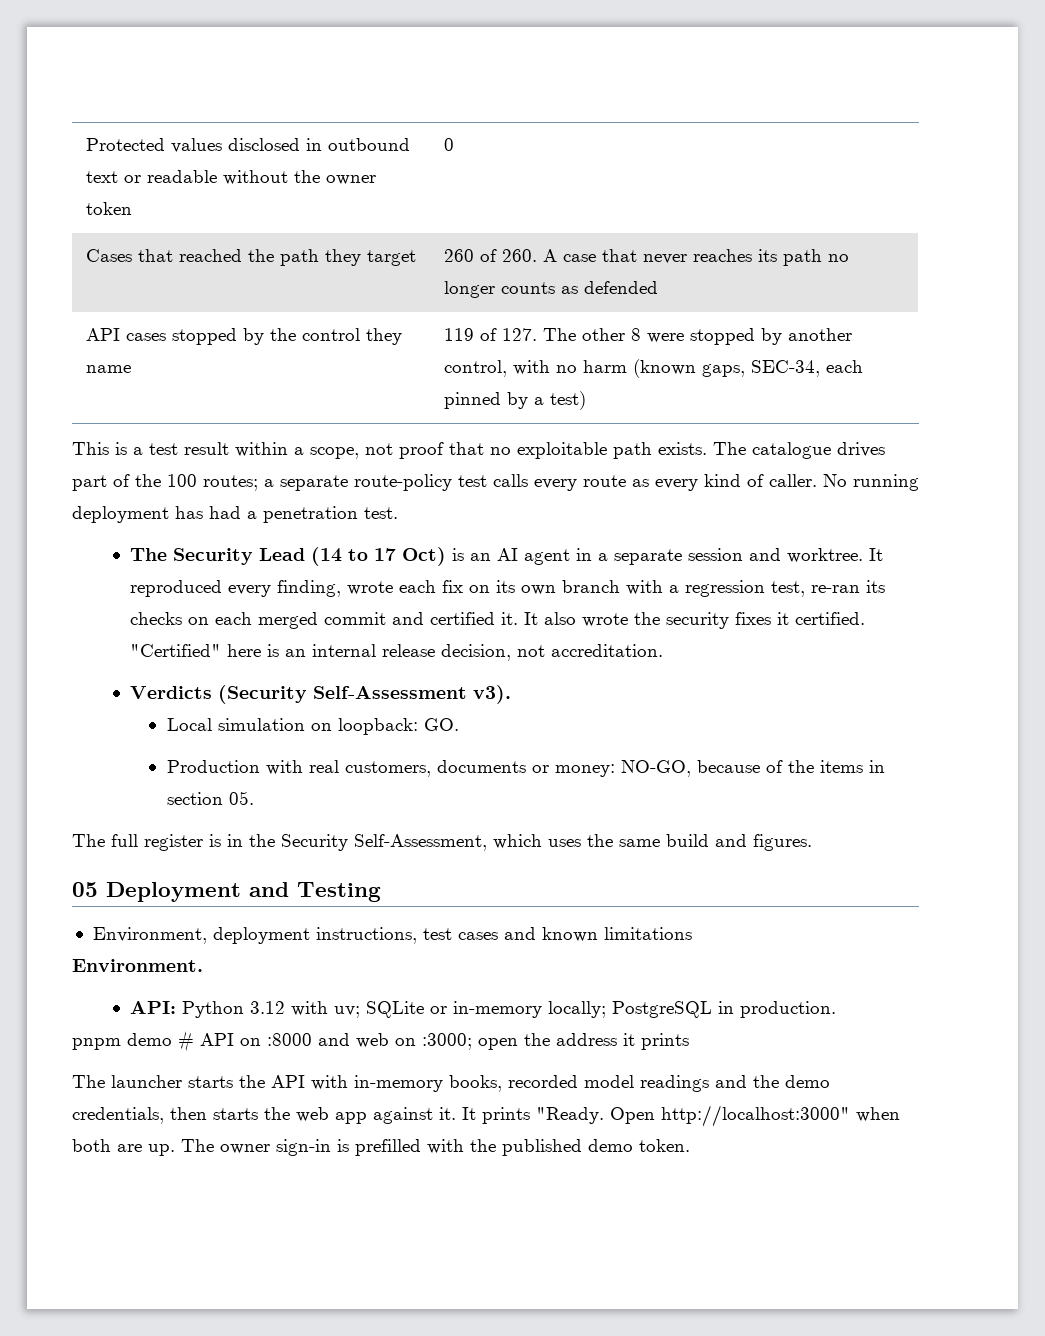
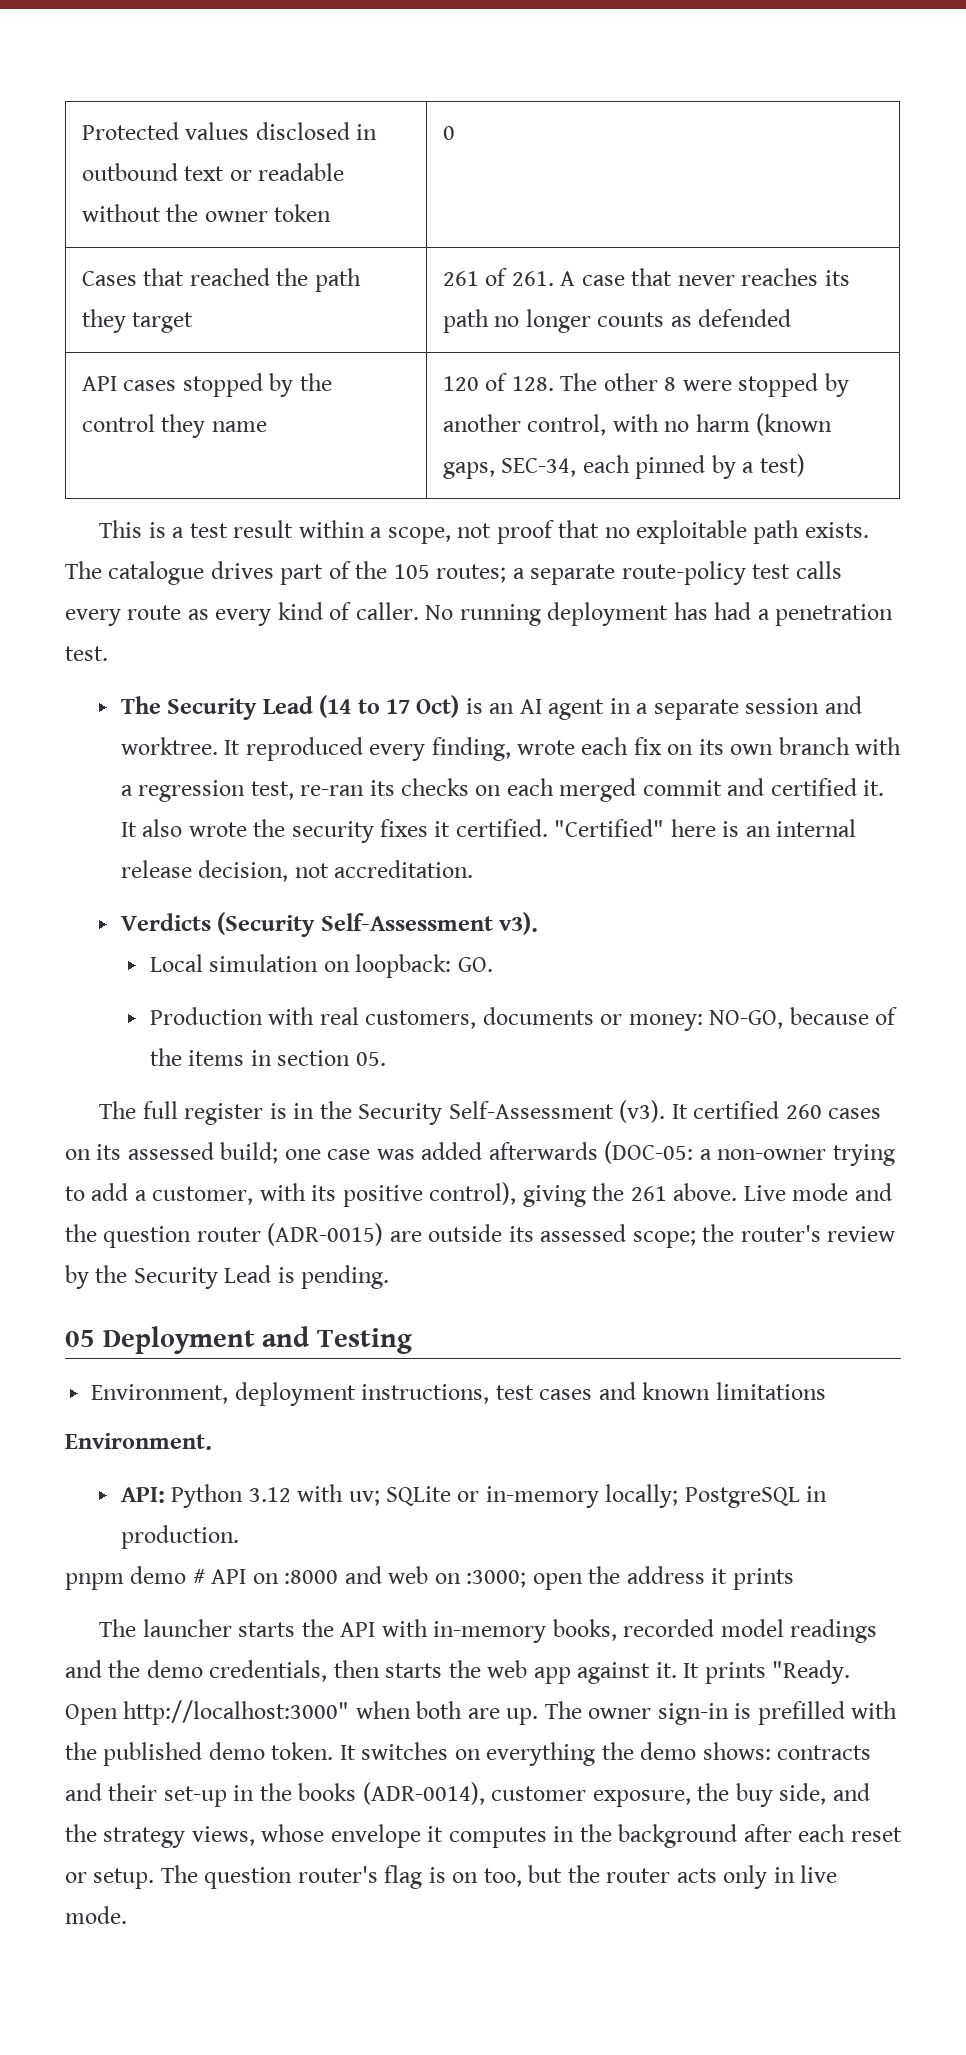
- Cases that reached the path they target | 260 of 260. A case that never reaches its path no longer counts as defended
+ Cases that reached the path they target | 261 of 261. A case that never reaches its path no longer counts as defended
- API cases stopped by the control they name | 119 of 127. The other 8 were stopped by another control, with no harm (known gaps, SEC-34, each pinned by a test)
+ API cases stopped by the control they name | 120 of 128. The other 8 were stopped by another control, with no harm (known gaps, SEC-34, each pinned by a test)
- The catalogue drives part of the 100 routes; a separate route-policy test calls every route as every kind of caller.
+ The catalogue drives part of the 105 routes; a separate route-policy test calls every route as every kind of caller.
- The full register is in the Security Self-Assessment, which uses the same build and figures.
+ The full register is in the Security Self-Assessment (v3). It certified 260 cases on its assessed build; one case was added afterwards (DOC-05: a non-owner trying to add a customer, with its positive control), giving the 261 above. Live mode and the question router (ADR-0015) are outside its assessed scope; the router's review by the Security Lead is pending.
+ It switches on everything the demo shows: contracts and their set-up in the books (ADR-0014), customer exposure, the buy side, and the strategy views, whose envelope it computes in the background after each reset or setup. The question router's flag is on too, but the router acts only in live mode.

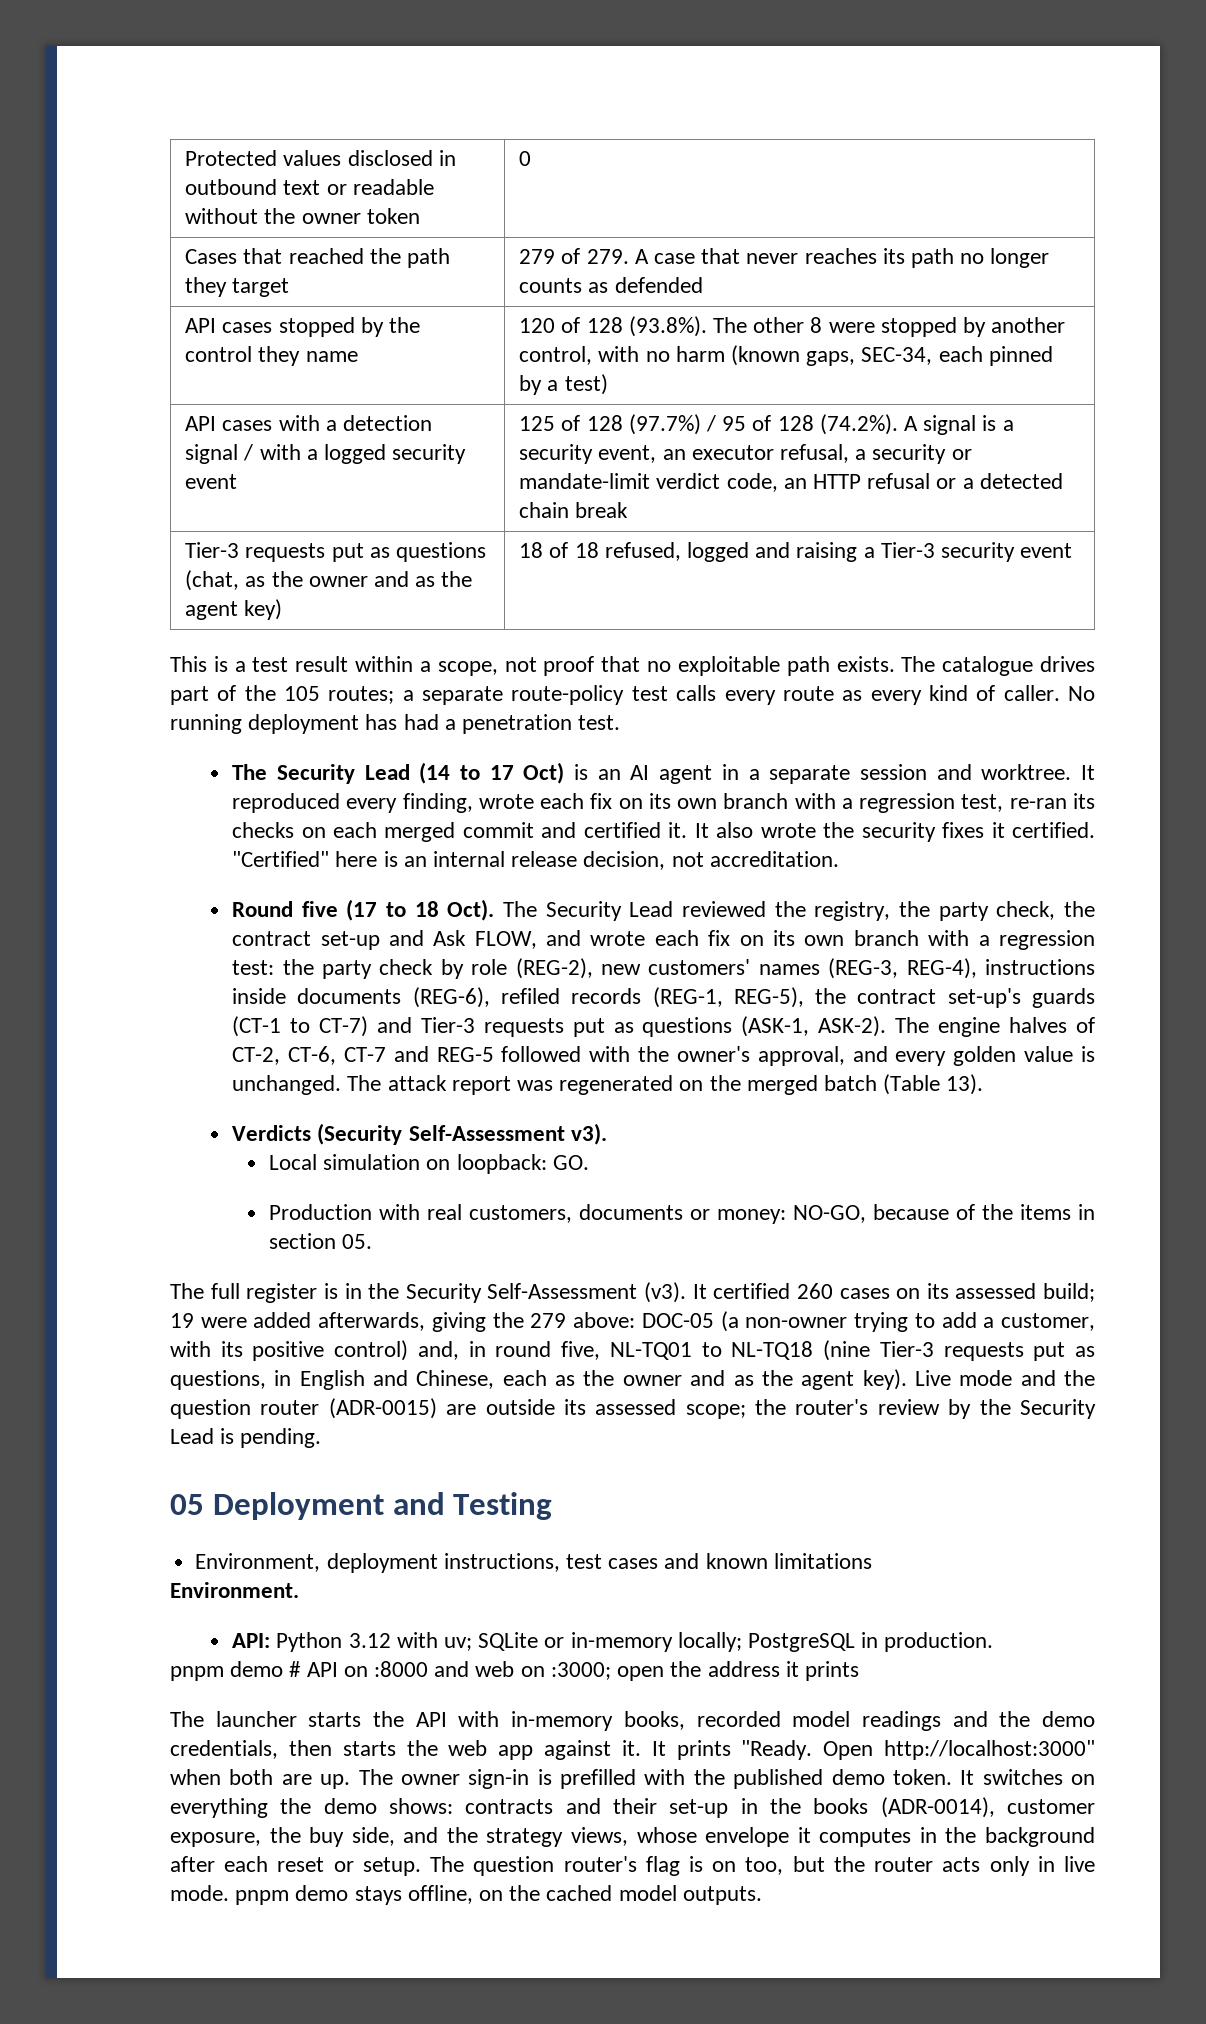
- Cases that reached the path they target | 261 of 261. A case that never reaches its path no longer counts as defended
+ Cases that reached the path they target | 279 of 279. A case that never reaches its path no longer counts as defended
- API cases stopped by the control they name | 120 of 128. The other 8 were stopped by another control, with no harm (known gaps, SEC-34, each pinned by a test)
+ API cases stopped by the control they name | 120 of 128 (93.8%). The other 8 were stopped by another control, with no harm (known gaps, SEC-34, each pinned by a test)
+ API cases with a detection signal / with a logged security event | 125 of 128 (97.7%) / 95 of 128 (74.2%). A signal is a security event, an executor refusal, a security or mandate-limit verdict code, an HTTP refusal or a detected chain break
+ Tier-3 requests put as questions (chat, as the owner and as the agent key) | 18 of 18 refused, logged and raising a Tier-3 security event
+ Round five (17 to 18 Oct). The Security Lead reviewed the registry, the party check, the contract set-up and Ask FLOW, and wrote each fix on its own branch with a regression test: the party check by role (REG-2), new customers' names (REG-3, REG-4), instructions inside documents (REG-6), refiled records (REG-1, REG-5), the contract set-up's guards (CT-1 to CT-7) and Tier-3 requests put as questions (ASK-1, ASK-2). The engine halves of CT-2, CT-6, CT-7 and REG-5 followed with the owner's approval, and every golden value is unchanged. The attack report was regenerated on the merged batch (Table 13).
- It certified 260 cases on its assessed build; one case was added afterwards (DOC-05: a non-owner trying to add a customer, with its positive control), giving the 261 above.
+ It certified 260 cases on its assessed build; 19 were added afterwards, giving the 279 above: DOC-05 (a non-owner trying to add a customer, with its positive control) and, in round five, NL-TQ01 to NL-TQ18 (nine Tier-3 requests put as questions, in English and Chinese, each as the owner and as the agent key).
- The question router's flag is on too, but the router acts only in live mode.
+ The question router's flag is on too, but the router acts only in live mode. pnpm demo stays offline, on the cached model outputs.

